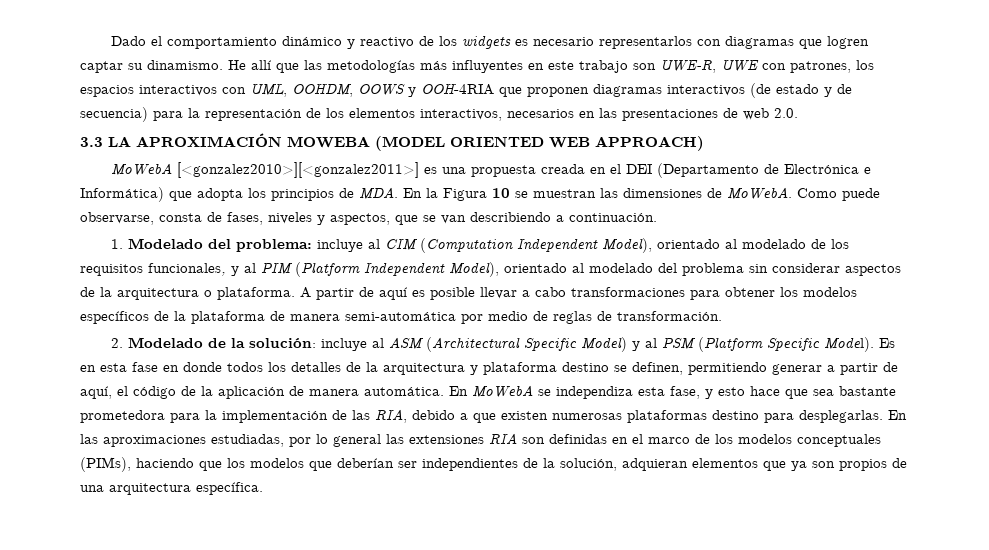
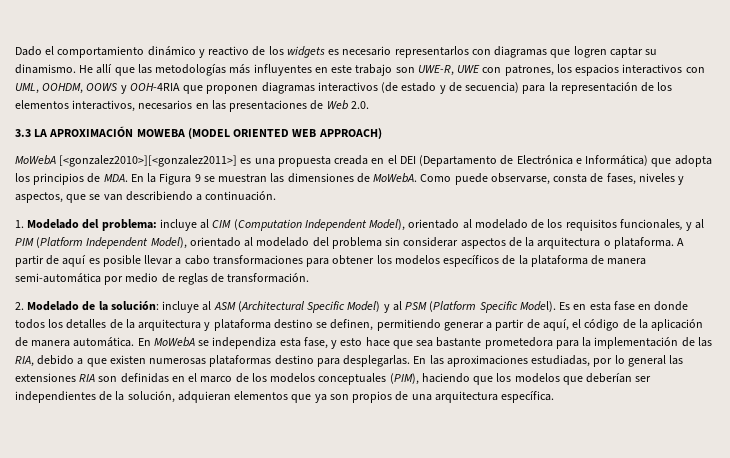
- He allí que las metodologías más influyentes en este trabajo son UWE-R, UWE con patrones, los espacios interactivos con UML, OOHDM, OOWS y OOH-4RIA que proponen diagramas interactivos (de estado y de secuencia) para la representación de los elementos interactivos, necesarios en las presentaciones de web 2.0.
+ He allí que las metodologías más influyentes en este trabajo son UWE-R, UWE con patrones, los espacios interactivos con UML, OOHDM, OOWS y OOH-4RIA que proponen diagramas interactivos (de estado y de secuencia) para la representación de los elementos interactivos, necesarios en las presentaciones de Web 2.0.
- MoWebA [<gonzalez2010>][<gonzalez2011>] es una propuesta creada en el DEI (Departamento de Electrónica e Informática) que adopta los principios de MDA. En la Figura 10 se muestran las dimensiones de MoWebA.
+ MoWebA [<gonzalez2010>][<gonzalez2011>] es una propuesta creada en el DEI (Departamento de Electrónica e Informática) que adopta los principios de MDA. En la Figura 9 se muestran las dimensiones de MoWebA.
- En las aproximaciones estudiadas, por lo general las extensiones RIA son definidas en el marco de los modelos conceptuales (PIMs), haciendo que los modelos que deberían ser independientes de la solución, adquieran elementos que ya son propios de una arquitectura específica.
+ En las aproximaciones estudiadas, por lo general las extensiones RIA son definidas en el marco de los modelos conceptuales (PIM), haciendo que los modelos que deberían ser independientes de la solución, adquieran elementos que ya son propios de una arquitectura específica.

